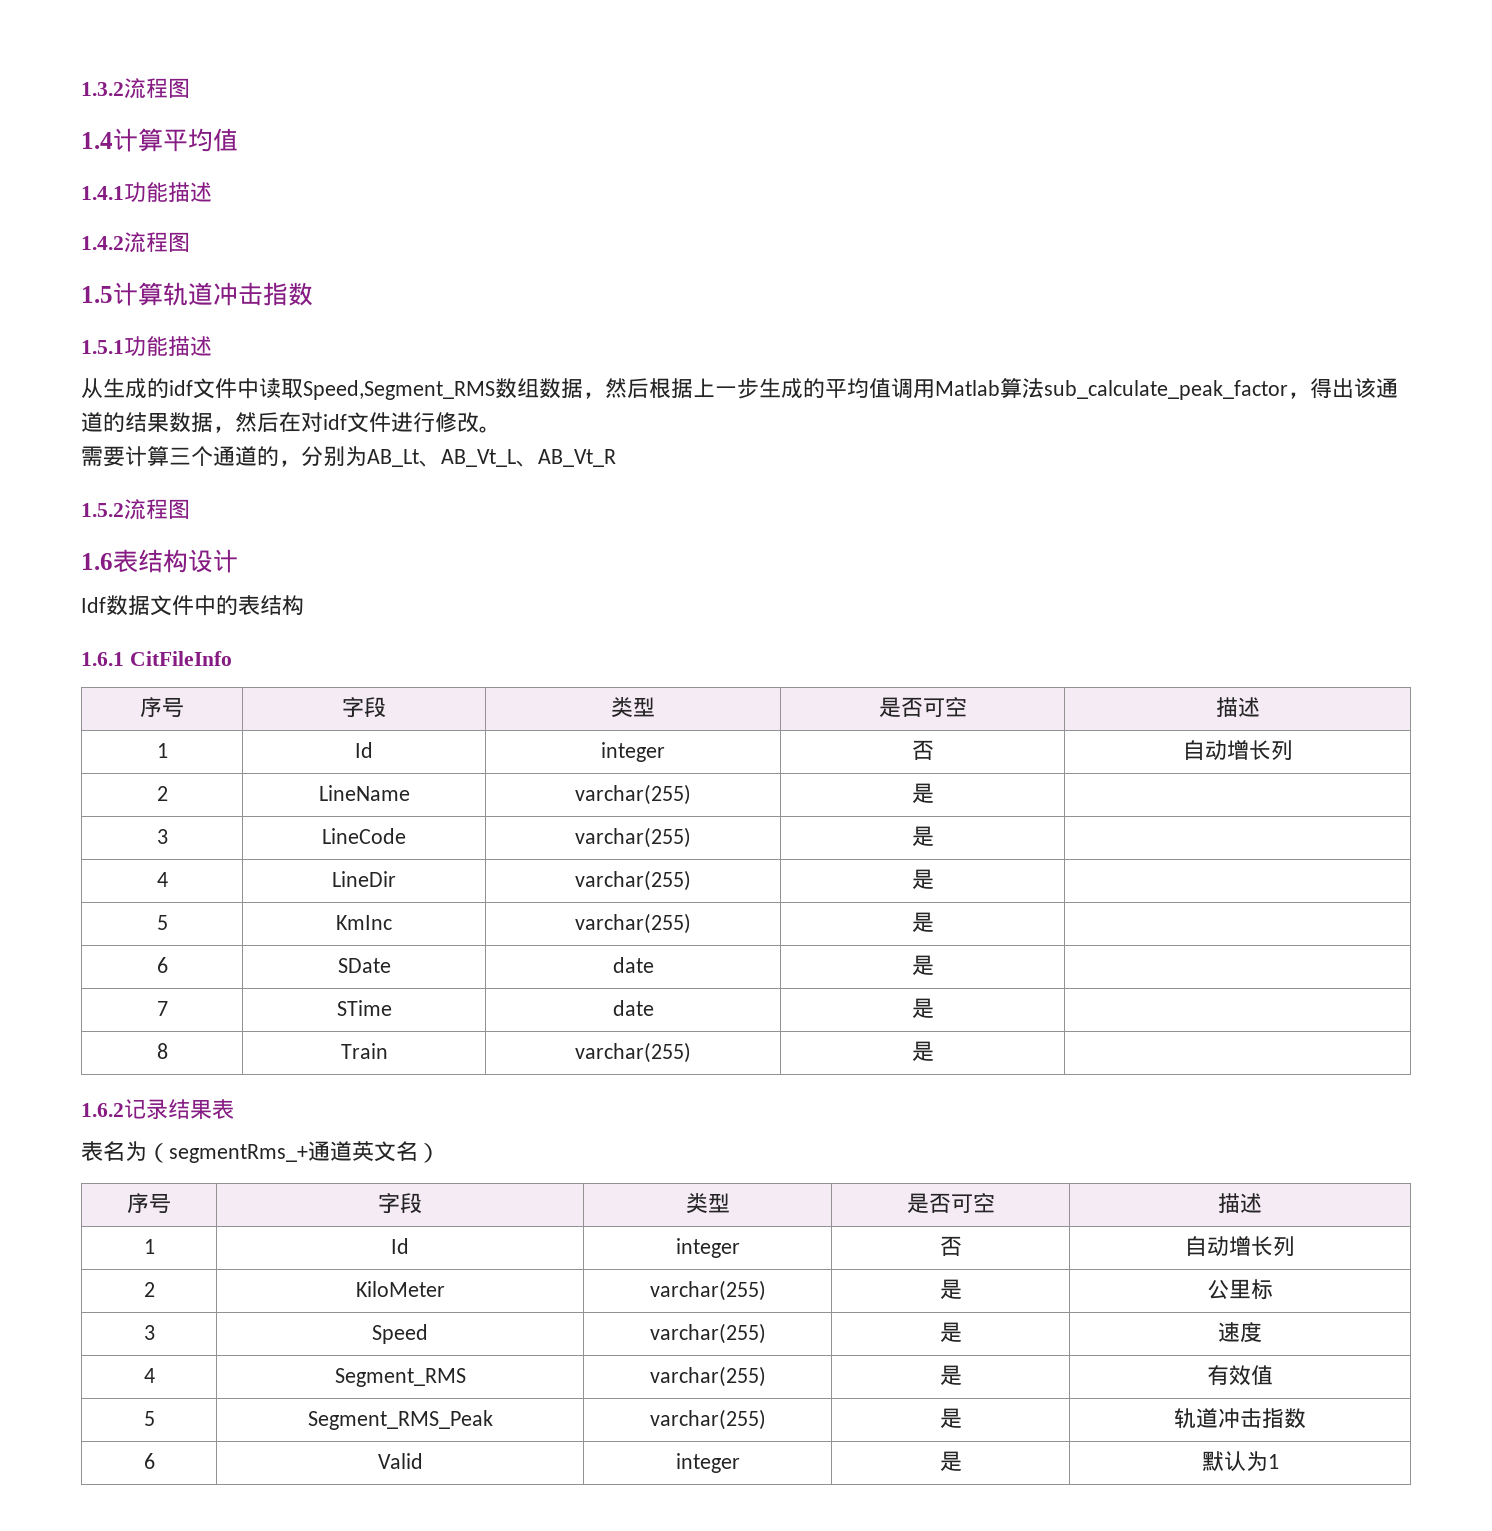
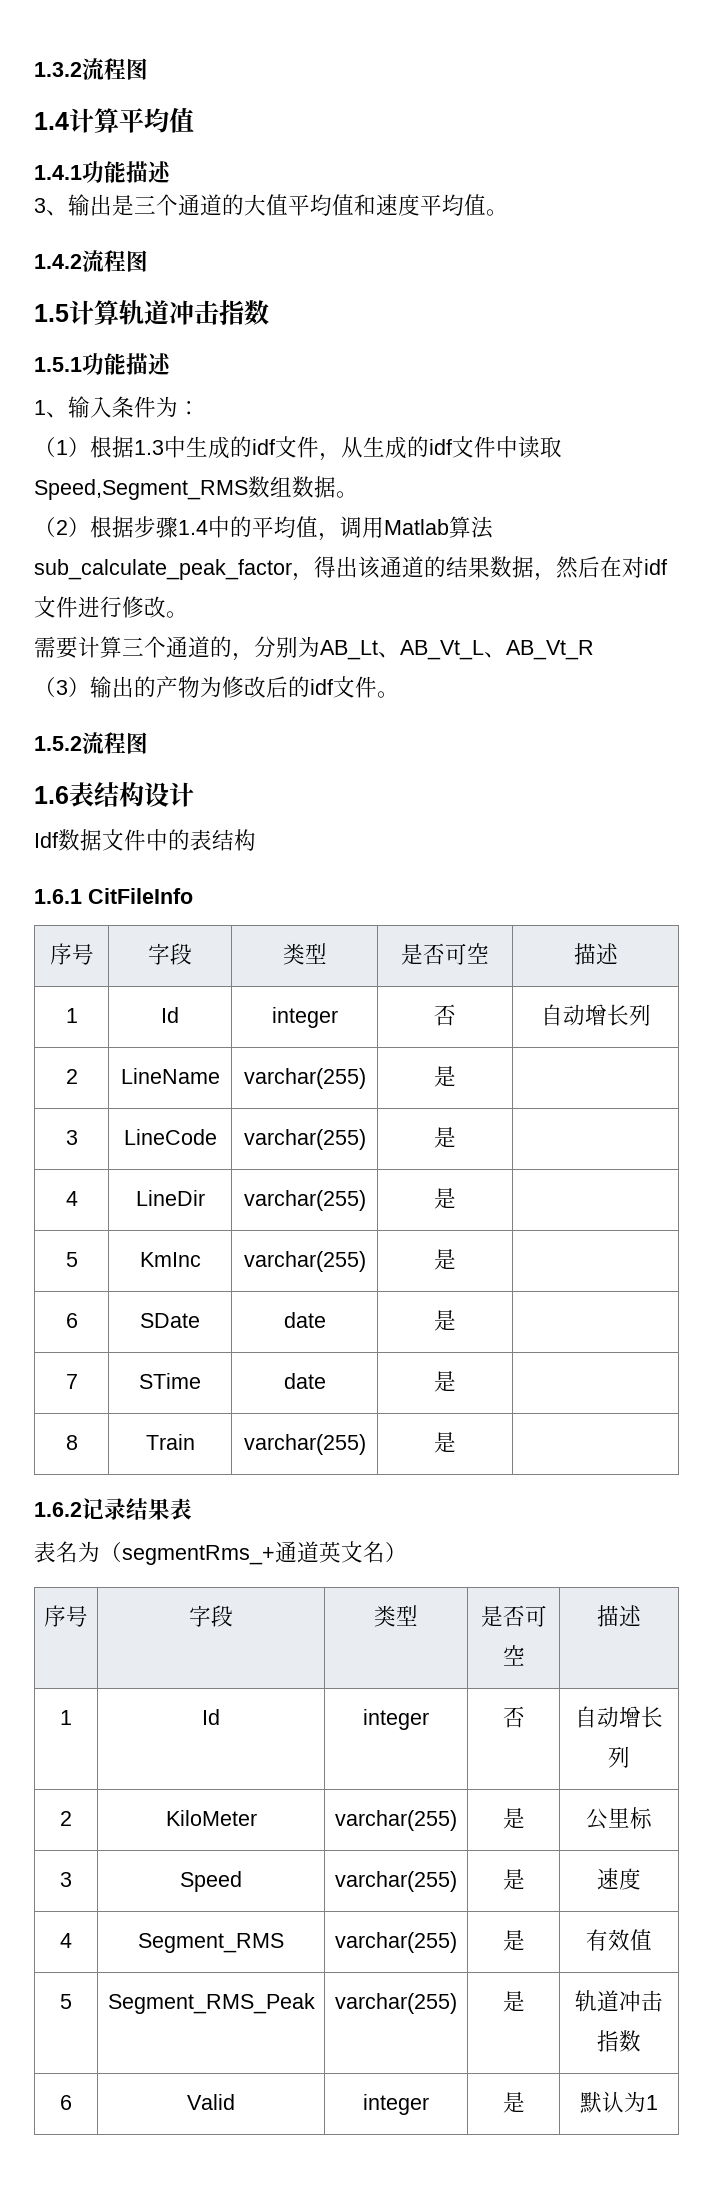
+ 3、输出是三个通道的大值平均值和速度平均值。
- 从生成的idf文件中读取Speed,Segment_RMS数组数据，然后根据上一步生成的平均值调用Matlab算法sub_calculate_peak_factor，得出该通道的结果数据，然后在对idf文件进行修改。
+ 1、输入条件为：
+ （1）根据1.3中生成的idf文件，从生成的idf文件中读取Speed,Segment_RMS数组数据。
+ （2）根据步骤1.4中的平均值，调用Matlab算法sub_calculate_peak_factor，得出该通道的结果数据，然后在对idf文件进行修改。
+ （3）输出的产物为修改后的idf文件。

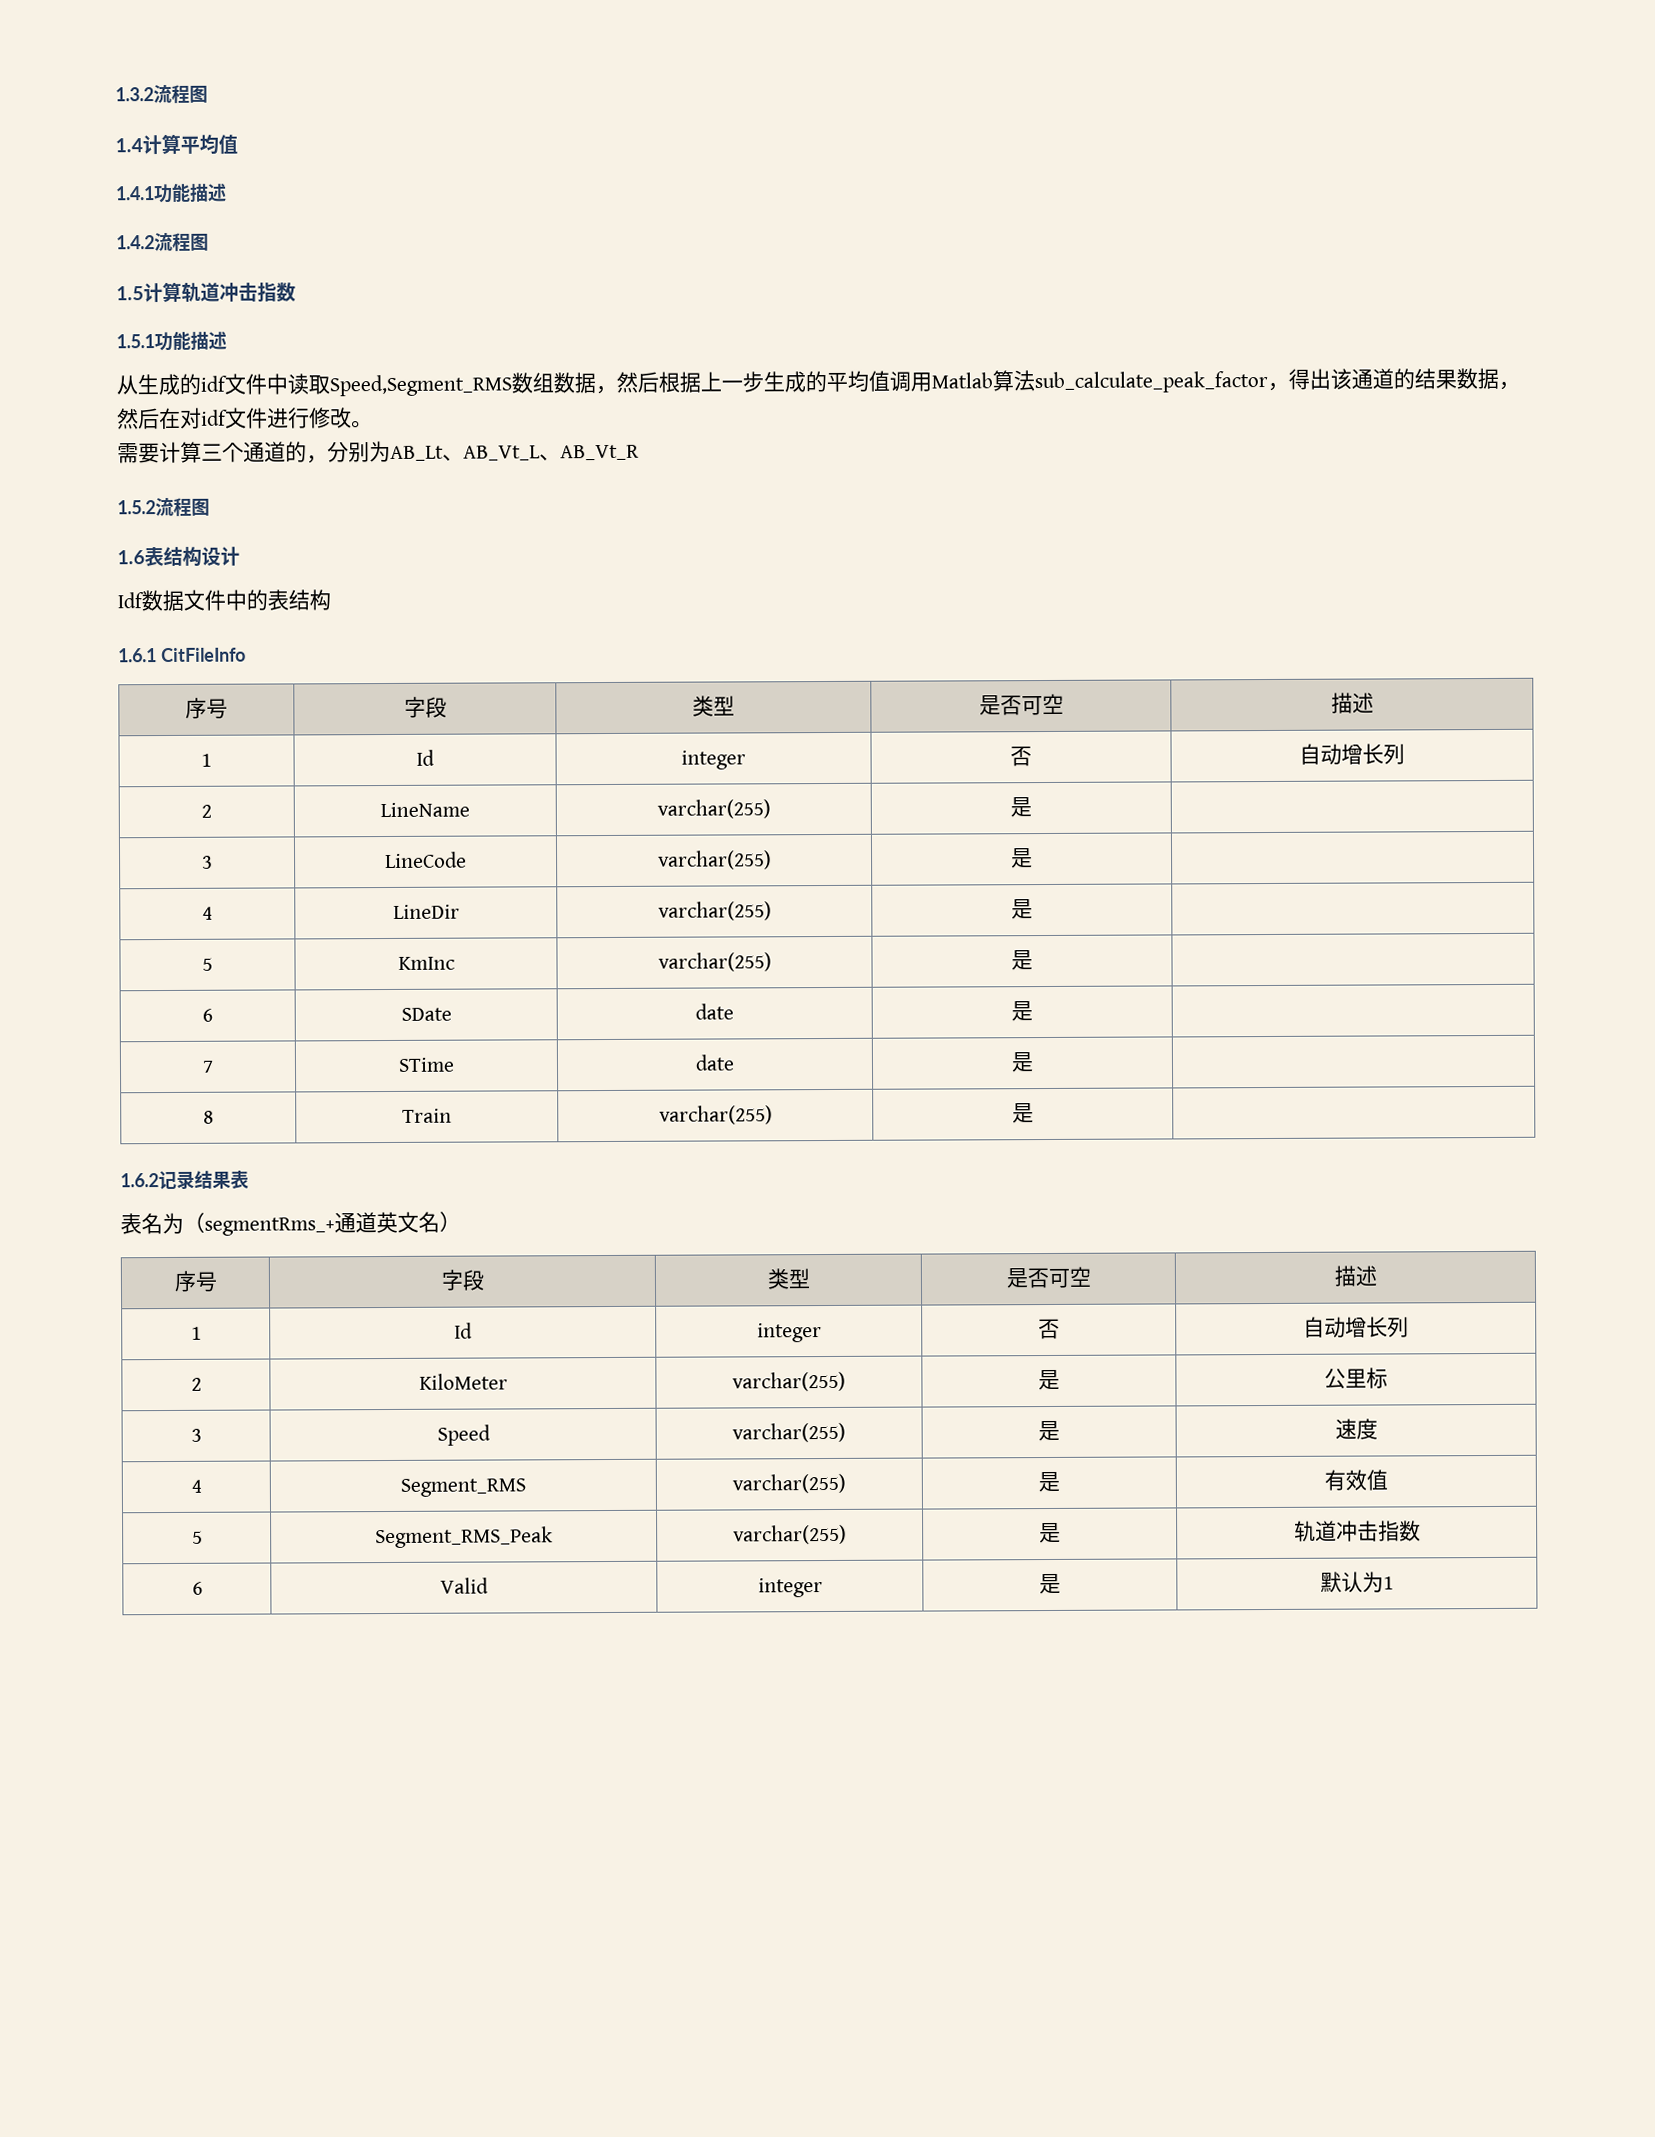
- 3、输出是三个通道的大值平均值和速度平均值。
- 1、输入条件为：
- （1）根据1.3中生成的idf文件，从生成的idf文件中读取Speed,Segment_RMS数组数据。
- （2）根据步骤1.4中的平均值，调用Matlab算法sub_calculate_peak_factor，得出该通道的结果数据，然后在对idf文件进行修改。
+ 从生成的idf文件中读取Speed,Segment_RMS数组数据，然后根据上一步生成的平均值调用Matlab算法sub_calculate_peak_factor，得出该通道的结果数据，然后在对idf文件进行修改。
- （3）输出的产物为修改后的idf文件。

